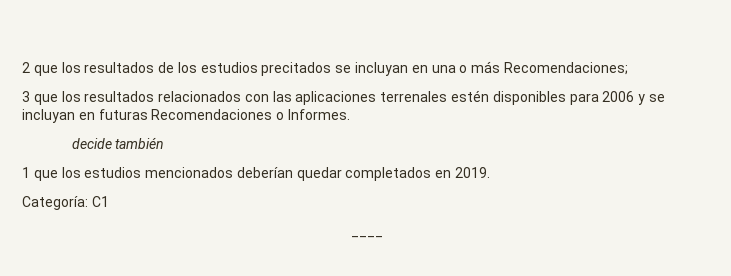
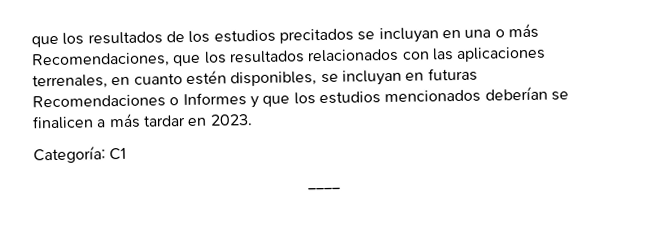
- 2 que los resultados de los estudios precitados se incluyan en una o más Recomendaciones;
- 3 que los resultados relacionados con las aplicaciones terrenales estén disponibles para 2006 y se incluyan en futuras Recomendaciones o Informes.
- decide también
- 1 que los estudios mencionados deberían quedar completados en 2019.
+ que los resultados de los estudios precitados se incluyan en una o más Recomendaciones, que los resultados relacionados con las aplicaciones terrenales, en cuanto estén disponibles, se incluyan en futuras Recomendaciones o Informes y que los estudios mencionados deberían se finalicen a más tardar en 2023.

